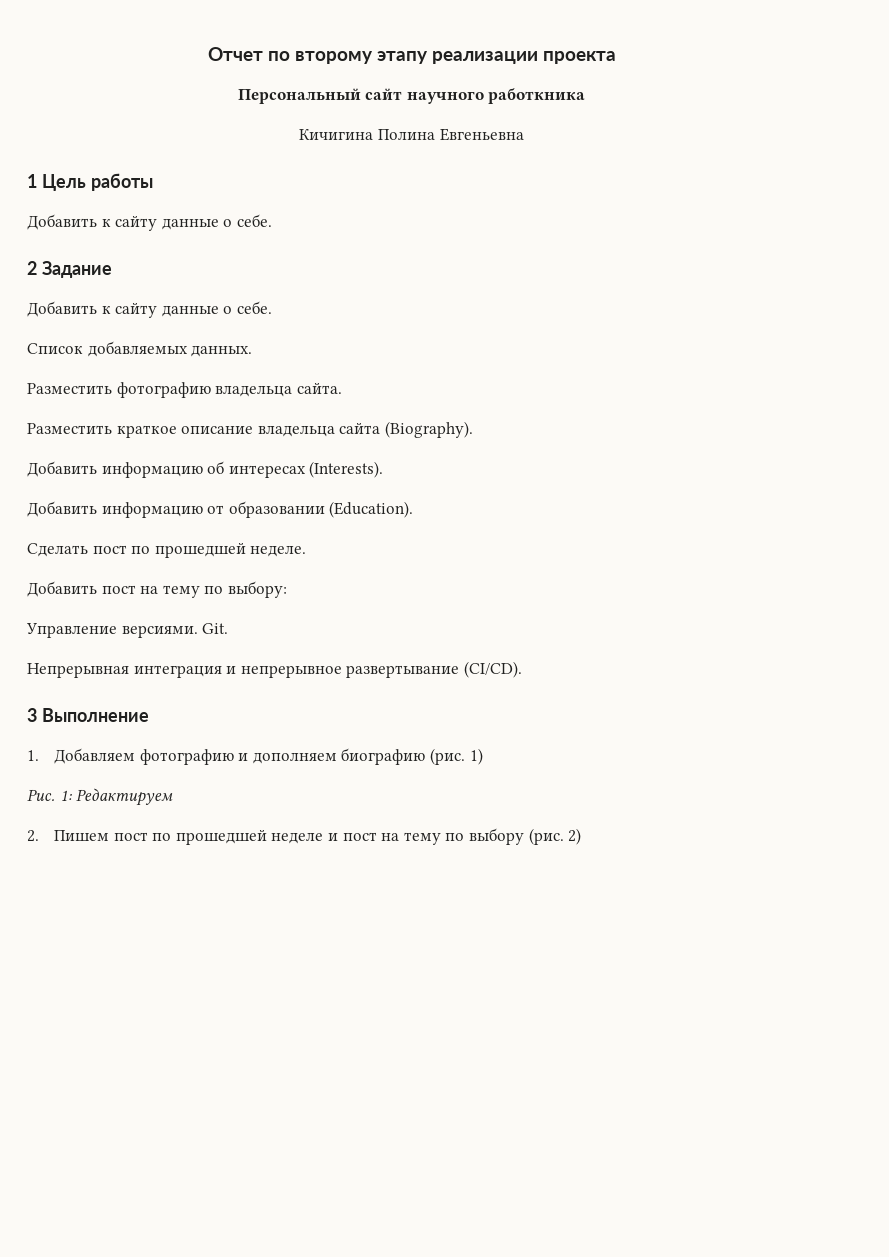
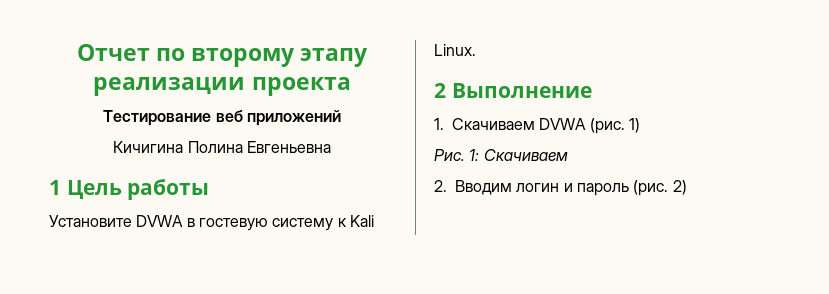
- Персональный сайт научного работкника
+ Тестирование веб приложений
  1 Цель работы
- Добавить к сайту данные о себе.
- 2 Задание
- Добавить к сайту данные о себе.
- Список добавляемых данных.
- Разместить фотографию владельца сайта.
- Разместить краткое описание владельца сайта (Biography).
- Добавить информацию об интересах (Interests).
- Добавить информацию от образовании (Education).
- Сделать пост по прошедшей неделе.
- Добавить пост на тему по выбору:
- Управление версиями. Git.
- Непрерывная интеграция и непрерывное развертывание (CI/CD).
- 3 Выполнение
- 1. Добавляем фотографию и дополняем биографию (рис.
+ Установите DVWA в гостевую систему к Kali Linux.
+ 2 Выполнение
+ 1. Скачиваем DVWA (рис.
- Рис. 1: Редактируем
+ Рис. 1: Скачиваем
- 2. Пишем пост по прошедшей неделе и пост на тему по выбору (рис.
+ 2. Вводим логин и пароль (рис.

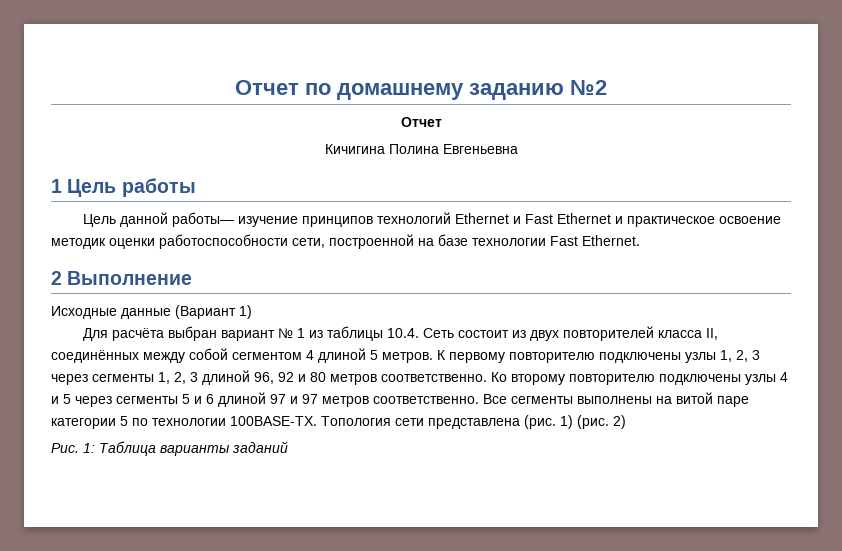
- Отчет по второму этапу реализации проекта
- Тестирование веб приложений
+ Отчет по домашнему заданию №2
+ Отчет
- Установите DVWA в гостевую систему к Kali Linux.
+ Цель данной работы— изучение принципов технологий Ethernet и Fast Ethernet и практическое освоение методик оценки работоспособности сети, построенной на базе технологии Fast Ethernet.
  2 Выполнение
- 1. Скачиваем DVWA (рис.
+ Исходные данные (Вариант 1)
+ Для расчёта выбран вариант № 1 из таблицы 10.4. Сеть состоит из двух повторителей класса II, соединённых между собой сегментом 4 длиной 5 метров. К первому повторителю подключены узлы 1, 2, 3 через сегменты 1, 2, 3 длиной 96, 92 и 80 метров соответственно. Ко второму повторителю подключены узлы 4 и 5 через сегменты 5 и 6 длиной 97 и 97 метров соответственно. Все сегменты выполнены на витой паре категории 5 по технологии 100BASE-TX. Топология сети представлена (рис.
- 1)
+ 1) (рис. 2)
- Рис. 1: Скачиваем
- 2. Вводим логин и пароль (рис. 2)
+ Рис. 1: Таблица варианты заданий

